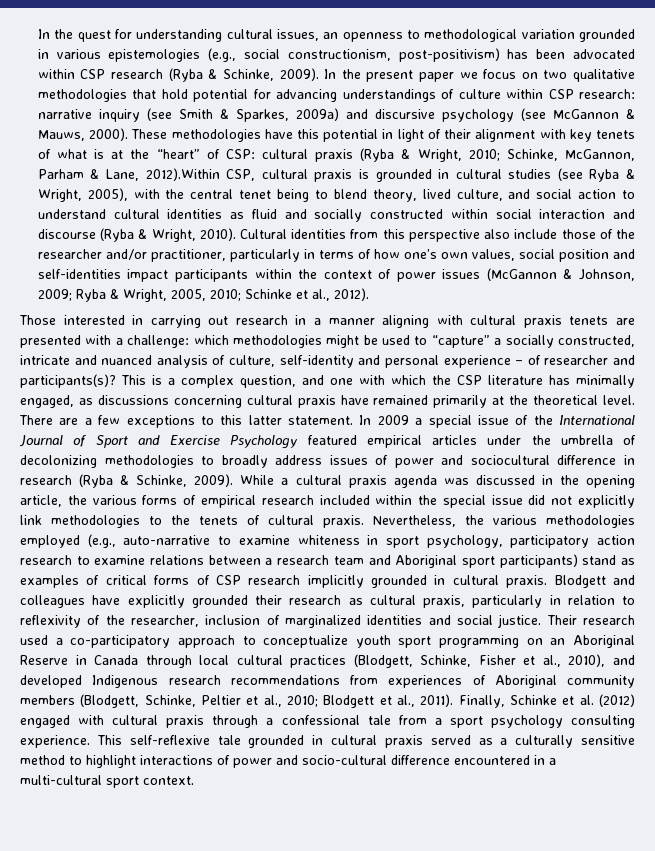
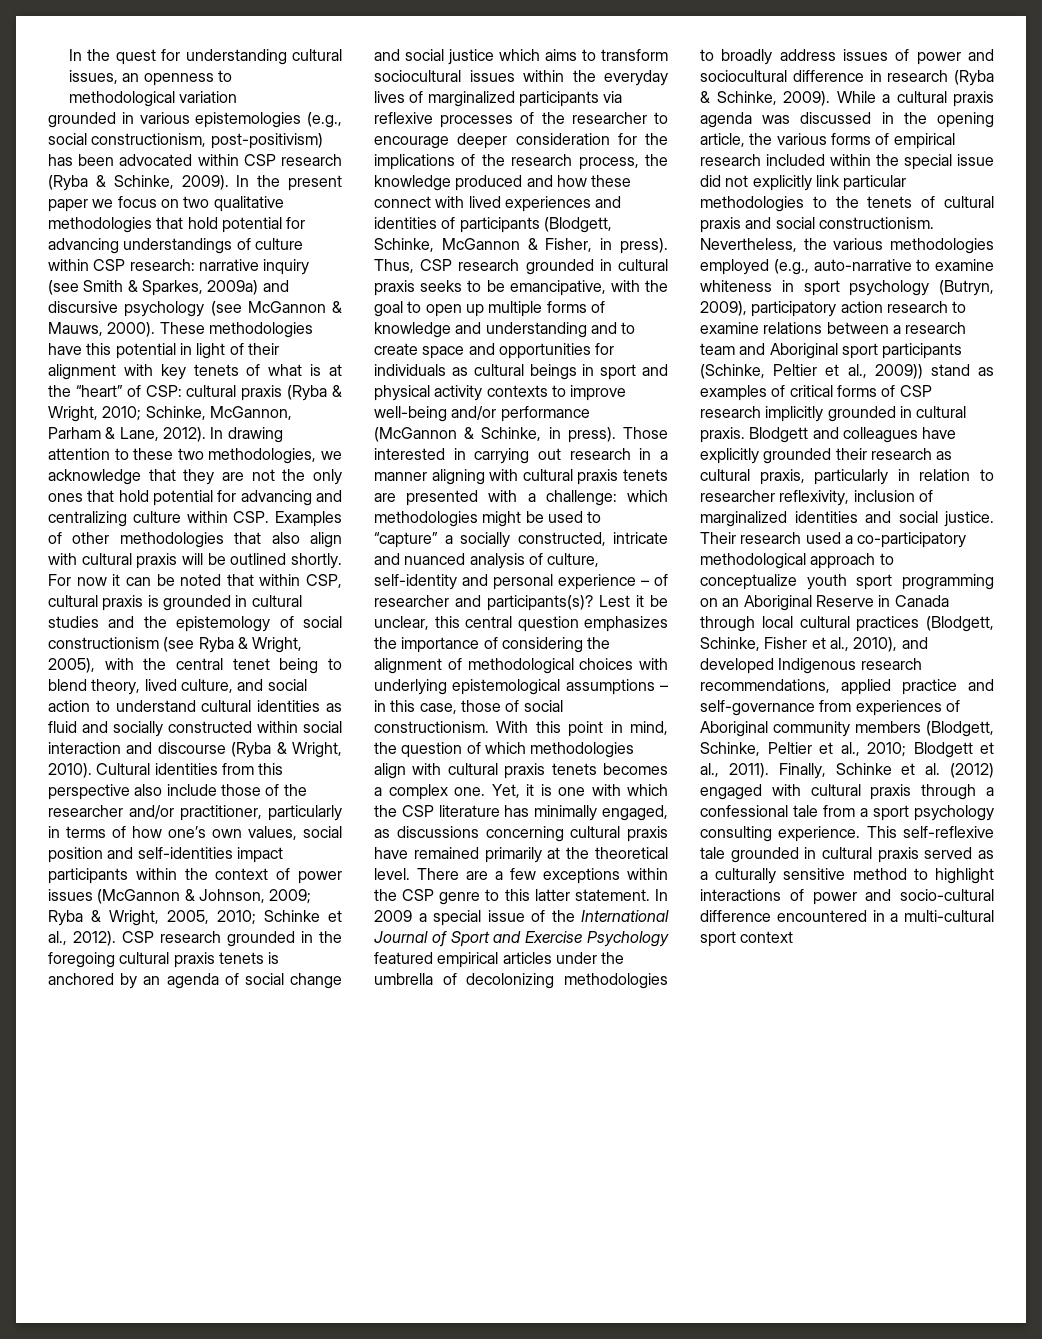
- In the quest for understanding cultural issues, an openness to methodological variation grounded in various epistemologies (e.g., social constructionism, post-positivism) has been advocated within CSP research (Ryba & Schinke, 2009).
+ In the quest for understanding cultural issues, an openness to methodological variation
+ grounded in various epistemologies (e.g., social constructionism, post-positivism) has been advocated within CSP research (Ryba & Schinke, 2009).
- Schinke, McGannon, Parham & Lane, 2012).Within CSP, cultural praxis is grounded in cultural studies (see Ryba & Wright, 2005), with the central tenet being to blend theory, lived culture, and social action to understand cultural identities as fluid and socially constructed within social interaction and discourse (Ryba & Wright, 2010).
+ Schinke, McGannon, Parham & Lane, 2012). In drawing attention to these two methodologies, we acknowledge that they are not the only ones that hold potential for advancing and centralizing culture within CSP. Examples of other methodologies that also align with cultural praxis will be outlined shortly. For now it can be noted that within CSP, cultural praxis is grounded in cultural studies and the epistemology of social constructionism (see Ryba & Wright, 2005), with the central tenet being to blend theory, lived culture, and social action to understand cultural identities as fluid and socially constructed within social interaction and discourse (Ryba & Wright, 2010).
- Schinke et al., 2012).
- Those interested in carrying out research in a manner aligning with cultural praxis tenets are presented with a challenge:
+ Schinke et al., 2012). CSP research grounded in the foregoing cultural praxis tenets is anchored by an agenda of social change and social justice which aims to transform sociocultural issues within the everyday lives of marginalized participants via reflexive processes of the researcher to encourage deeper consideration for the implications of the research process, the knowledge produced and how these connect with lived experiences and identities of participants (Blodgett, Schinke, McGannon & Fisher, in press). Thus, CSP research grounded in cultural praxis seeks to be emancipative, with the goal to open up multiple forms of knowledge and understanding and to create space and opportunities for individuals as cultural beings in sport and physical activity contexts to improve well-being and/or performance (McGannon & Schinke, in press). Those interested in carrying out research in a manner aligning with cultural praxis tenets are presented with a challenge:
- This is a complex question, and one with which the CSP literature has minimally engaged, as discussions concerning cultural praxis have remained primarily at the theoretical level.
+ Lest it be unclear, this central question emphasizes the importance of considering the alignment of methodological choices with underlying epistemological assumptions – in this case, those of social constructionism. With this point in mind, the question of which methodologies align with cultural praxis tenets becomes a complex one. Yet, it is one with which the CSP literature has minimally engaged, as discussions concerning cultural praxis have remained primarily at the theoretical level.
- There are a few exceptions to this latter statement.
+ There are a few exceptions within the CSP genre to this latter statement.
- While a cultural praxis agenda was discussed in the opening article, the various forms of empirical research included within the special issue did not explicitly link methodologies to the tenets of cultural praxis.
+ While a cultural praxis agenda was discussed in the opening article, the various forms of empirical research included within the special issue did not explicitly link particular methodologies to the tenets of cultural praxis and social constructionism.
- Nevertheless, the various methodologies employed (e.g., auto-narrative to examine whiteness in sport psychology, participatory action research to examine relations between a research team and Aboriginal sport participants) stand as examples of critical forms of CSP research implicitly grounded in cultural praxis.
+ Nevertheless, the various methodologies employed (e.g., auto-narrative to examine whiteness in sport psychology (Butryn, 2009), participatory action research to examine relations between a research team and Aboriginal sport participants (Schinke, Peltier et al., 2009)) stand as examples of critical forms of CSP research implicitly grounded in cultural praxis.
- Blodgett and colleagues have explicitly grounded their research as cultural praxis, particularly in relation to reflexivity of the researcher, inclusion of marginalized identities and social justice.
+ Blodgett and colleagues have explicitly grounded their research as cultural praxis, particularly in relation to researcher reflexivity, inclusion of marginalized identities and social justice.
- Their research used a co-participatory approach to conceptualize youth sport programming on an Aboriginal Reserve in Canada through local cultural practices (Blodgett, Schinke, Fisher et al., 2010), and developed Indigenous research recommendations from experiences of Aboriginal community members (Blodgett, Schinke, Peltier et al., 2010; Blodgett et al., 2011).
+ Their research used a co-participatory methodological approach to conceptualize youth sport programming on an Aboriginal Reserve in Canada through local cultural practices (Blodgett, Schinke, Fisher et al., 2010), and developed Indigenous research recommendations, applied practice and self-governance from experiences of Aboriginal community members (Blodgett, Schinke, Peltier et al., 2010; Blodgett et al., 2011).
- This self-reflexive tale grounded in cultural praxis served as a culturally sensitive method to highlight interactions of power and socio-cultural difference encountered in a multi-cultural sport context.
+ This self-reflexive tale grounded in cultural praxis served as a culturally sensitive method to highlight interactions of power and socio-cultural difference encountered in a multi-cultural sport context

